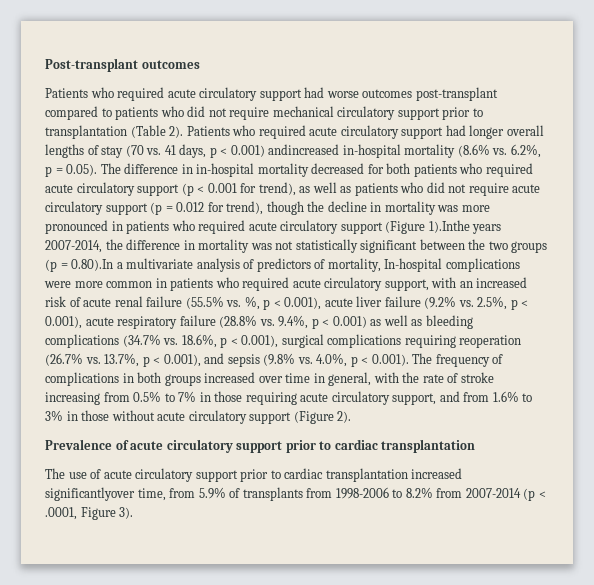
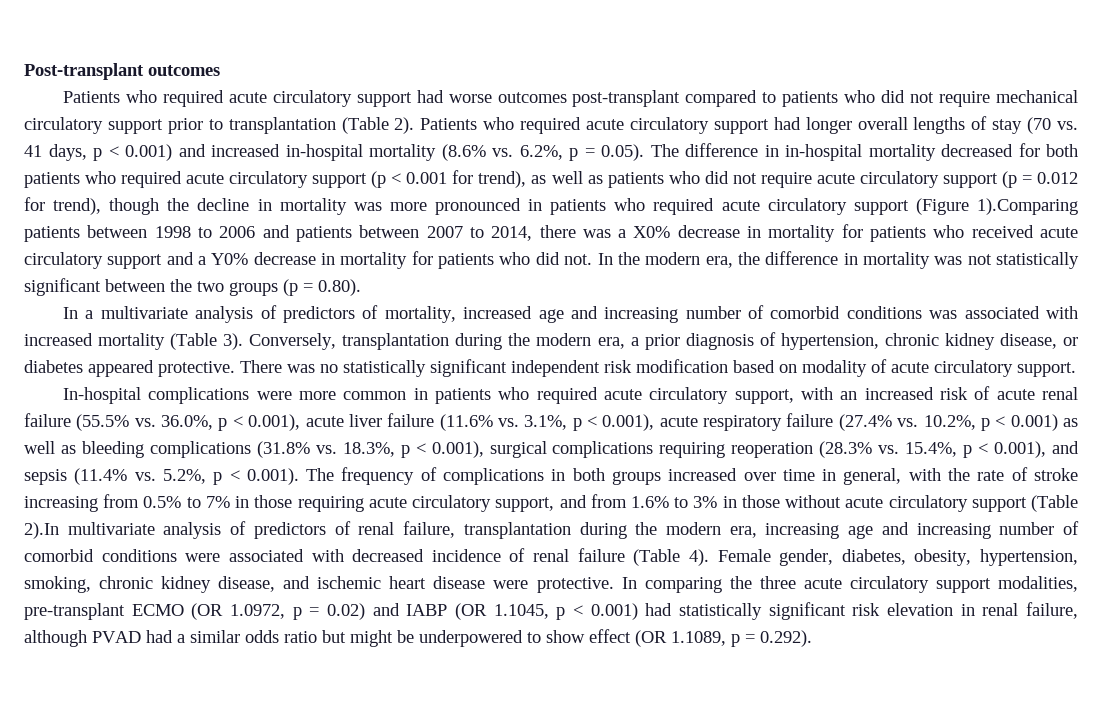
- Patients who required acute circulatory support had longer overall lengths of stay (70 vs. 41 days, p < 0.001) andincreased in-hospital mortality (8.6% vs. 6.2%, p = 0.05). The difference in in-hospital mortality decreased for both patients who required acute circulatory support (p < 0.001 for trend), as well as patients who did not require acute circulatory support (p = 0.012 for trend), though the decline in mortality was more pronounced in patients who required acute circulatory support (Figure 1).Inthe years 2007-2014, the difference in mortality was not statistically significant between the two groups (p = 0.80).In a multivariate analysis of predictors of mortality, In-hospital complications were more common in patients who required acute circulatory support, with an increased risk of acute renal failure (55.5% vs. %, p < 0.001), acute liver failure (9.2% vs. 2.5%, p < 0.001), acute respiratory failure (28.8% vs. 9.4%, p < 0.001) as well as bleeding complications (34.7% vs. 18.6%, p < 0.001), surgical complications requiring reoperation (26.7% vs. 13.7%, p < 0.001), and sepsis (9.8% vs. 4.0%, p < 0.001). The frequency of complications in both groups increased over time in general, with the rate of stroke increasing from 0.5% to 7% in those requiring acute circulatory support, and from 1.6% to 3% in those without acute circulatory support (Figure 2).
- Prevalence of acute circulatory support prior to cardiac transplantation
- The use of acute circulatory support prior to cardiac transplantation increased significantlyover time, from 5.9% of transplants from 1998-2006 to 8.2% from 2007-2014 (p < .0001, Figure 3).
+ Patients who required acute circulatory support had longer overall lengths of stay (70 vs. 41 days, p < 0.001) and increased in-hospital mortality (8.6% vs. 6.2%, p = 0.05). The difference in in-hospital mortality decreased for both patients who required acute circulatory support (p < 0.001 for trend), as well as patients who did not require acute circulatory support (p = 0.012 for trend), though the decline in mortality was more pronounced in patients who required acute circulatory support (Figure 1).Comparing patients between 1998 to 2006 and patients between 2007 to 2014, there was a X0% decrease in mortality for patients who received acute circulatory support and a Y0% decrease in mortality for patients who did not. In the modern era, the difference in mortality was not statistically significant between the two groups (p = 0.80).
+ In a multivariate analysis of predictors of mortality, increased age and increasing number of comorbid conditions was associated with increased mortality (Table 3). Conversely, transplantation during the modern era, a prior diagnosis of hypertension, chronic kidney disease, or diabetes appeared protective. There was no statistically significant independent risk modification based on modality of acute circulatory support.
+ In-hospital complications were more common in patients who required acute circulatory support, with an increased risk of acute renal failure (55.5% vs. 36.0%, p < 0.001), acute liver failure (11.6% vs. 3.1%, p < 0.001), acute respiratory failure (27.4% vs. 10.2%, p < 0.001) as well as bleeding complications (31.8% vs. 18.3%, p < 0.001), surgical complications requiring reoperation (28.3% vs. 15.4%, p < 0.001), and sepsis (11.4% vs. 5.2%, p < 0.001). The frequency of complications in both groups increased over time in general, with the rate of stroke increasing from 0.5% to 7% in those requiring acute circulatory support, and from 1.6% to 3% in those without acute circulatory support (Table 2).In multivariate analysis of predictors of renal failure, transplantation during the modern era, increasing age and increasing number of comorbid conditions were associated with decreased incidence of renal failure (Table 4). Female gender, diabetes, obesity, hypertension, smoking, chronic kidney disease, and ischemic heart disease were protective. In comparing the three acute circulatory support modalities, pre-transplant ECMO (OR 1.0972, p = 0.02) and IABP (OR 1.1045, p < 0.001) had statistically significant risk elevation in renal failure, although PVAD had a similar odds ratio but might be underpowered to show effect (OR 1.1089, p = 0.292).

